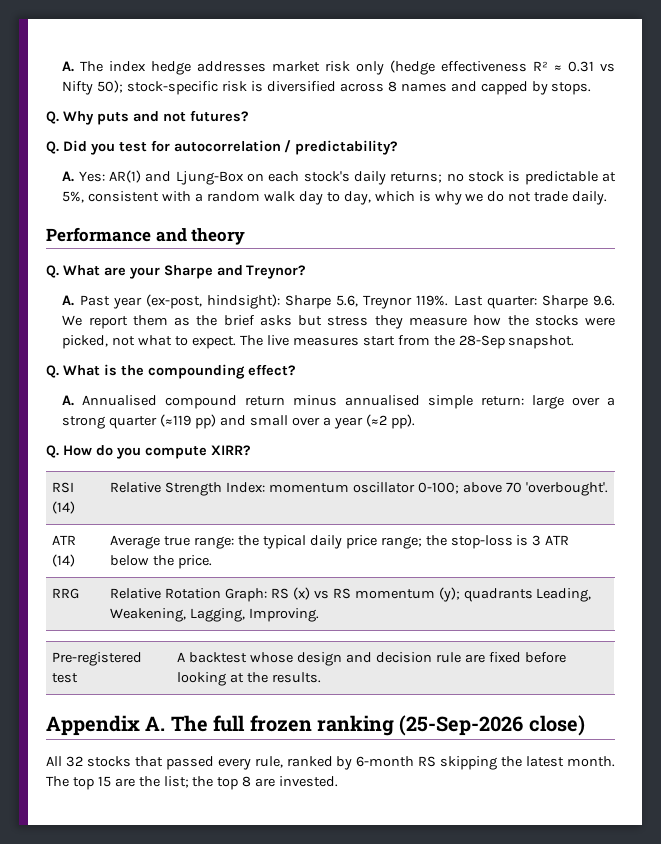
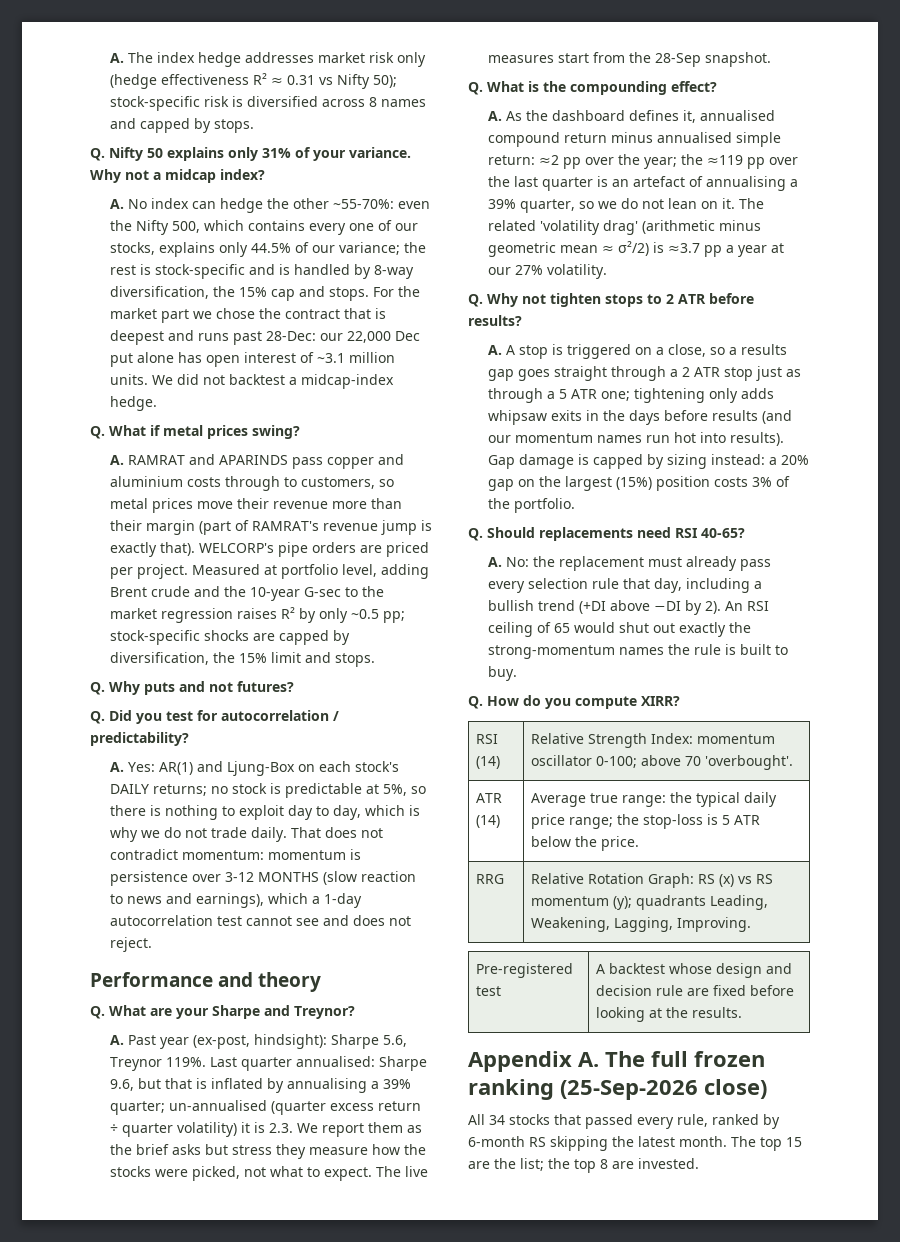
+ Q. Nifty 50 explains only 31% of your variance. Why not a midcap index?
+ A. No index can hedge the other ~55-70%: even the Nifty 500, which contains every one of our stocks, explains only 44.5% of our variance; the rest is stock-specific and is handled by 8-way diversification, the 15% cap and stops. For the market part we chose the contract that is deepest and runs past 28-Dec: our 22,000 Dec put alone has open interest of ~3.1 million units. We did not backtest a midcap-index hedge.
+ Q. What if metal prices swing?
+ A. RAMRAT and APARINDS pass copper and aluminium costs through to customers, so metal prices move their revenue more than their margin (part of RAMRAT's revenue jump is exactly that). WELCORP's pipe orders are priced per project. Measured at portfolio level, adding Brent crude and the 10-year G-sec to the market regression raises R² by only ~0.5 pp; stock-specific shocks are capped by diversification, the 15% limit and stops.
- A. Yes: AR(1) and Ljung-Box on each stock's daily returns; no stock is predictable at 5%, consistent with a random walk day to day, which is why we do not trade daily.
+ A. Yes: AR(1) and Ljung-Box on each stock's DAILY returns; no stock is predictable at 5%, so there is nothing to exploit day to day, which is why we do not trade daily. That does not contradict momentum: momentum is persistence over 3-12 MONTHS (slow reaction to news and earnings), which a 1-day autocorrelation test cannot see and does not reject.
- Last quarter: Sharpe 9.6. We report them as the brief asks but stress they measure how the stocks were picked, not what to expect.
+ Last quarter annualised: Sharpe 9.6, but that is inflated by annualising a 39% quarter; un-annualised (quarter excess return ÷ quarter volatility) it is 2.3. We report them as the brief asks but stress they measure how the stocks were picked, not what to expect.
- A. Annualised compound return minus annualised simple return: large over a strong quarter (≈119 pp) and small over a year (≈2 pp).
+ A. As the dashboard defines it, annualised compound return minus annualised simple return: ≈2 pp over the year; the ≈119 pp over the last quarter is an artefact of annualising a 39% quarter, so we do not lean on it. The related 'volatility drag' (arithmetic minus geometric mean ≈ σ²/2) is ≈3.7 pp a year at our 27% volatility.
+ Q. Why not tighten stops to 2 ATR before results?
+ A. A stop is triggered on a close, so a results gap goes straight through a 2 ATR stop just as through a 5 ATR one; tightening only adds whipsaw exits in the days before results (and our momentum names run hot into results). Gap damage is capped by sizing instead: a 20% gap on the largest (15%) position costs 3% of the portfolio.
+ Q. Should replacements need RSI 40-65?
+ A. No: the replacement must already pass every selection rule that day, including a bullish trend (+DI above −DI by 2). An RSI ceiling of 65 would shut out exactly the strong-momentum names the rule is built to buy.
- ATR (14) | Average true range: the typical daily price range; the stop-loss is 3 ATR below the price.
+ ATR (14) | Average true range: the typical daily price range; the stop-loss is 5 ATR below the price.
- All 32 stocks that passed every rule, ranked by 6-month RS skipping the latest month.
+ All 34 stocks that passed every rule, ranked by 6-month RS skipping the latest month.

